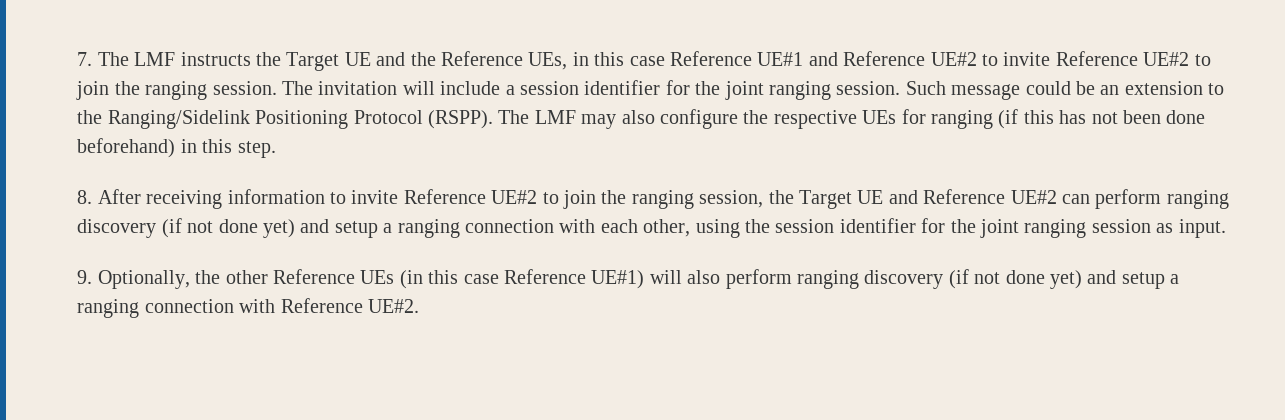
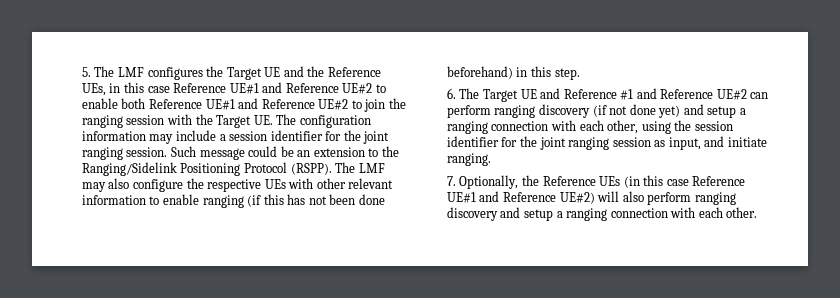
- 7. The LMF instructs the Target UE and the Reference UEs, in this case Reference UE#1 and Reference UE#2 to invite Reference UE#2 to join the ranging session. The invitation will include a session identifier for the joint ranging session.
+ 5. The LMF configures the Target UE and the Reference UEs, in this case Reference UE#1 and Reference UE#2 to enable both Reference UE#1 and Reference UE#2 to join the ranging session with the Target UE. The configuration information may include a session identifier for the joint ranging session.
- The LMF may also configure the respective UEs for ranging (if this has not been done beforehand) in this step.
+ The LMF may also configure the respective UEs with other relevant information to enable ranging (if this has not been done beforehand) in this step.
- 8. After receiving information to invite Reference UE#2 to join the ranging session, the Target UE and Reference UE#2 can perform ranging discovery (if not done yet) and setup a ranging connection with each other, using the session identifier for the joint ranging session as input.
- 9. Optionally, the other Reference UEs (in this case Reference UE#1) will also perform ranging discovery (if not done yet) and setup a ranging connection with Reference UE#2.
+ 6. The Target UE and Reference #1 and Reference UE#2 can perform ranging discovery (if not done yet) and setup a ranging connection with each other, using the session identifier for the joint ranging session as input, and initiate ranging.
+ 7. Optionally, the Reference UEs (in this case Reference UE#1 and Reference UE#2) will also perform ranging discovery and setup a ranging connection with each other.

